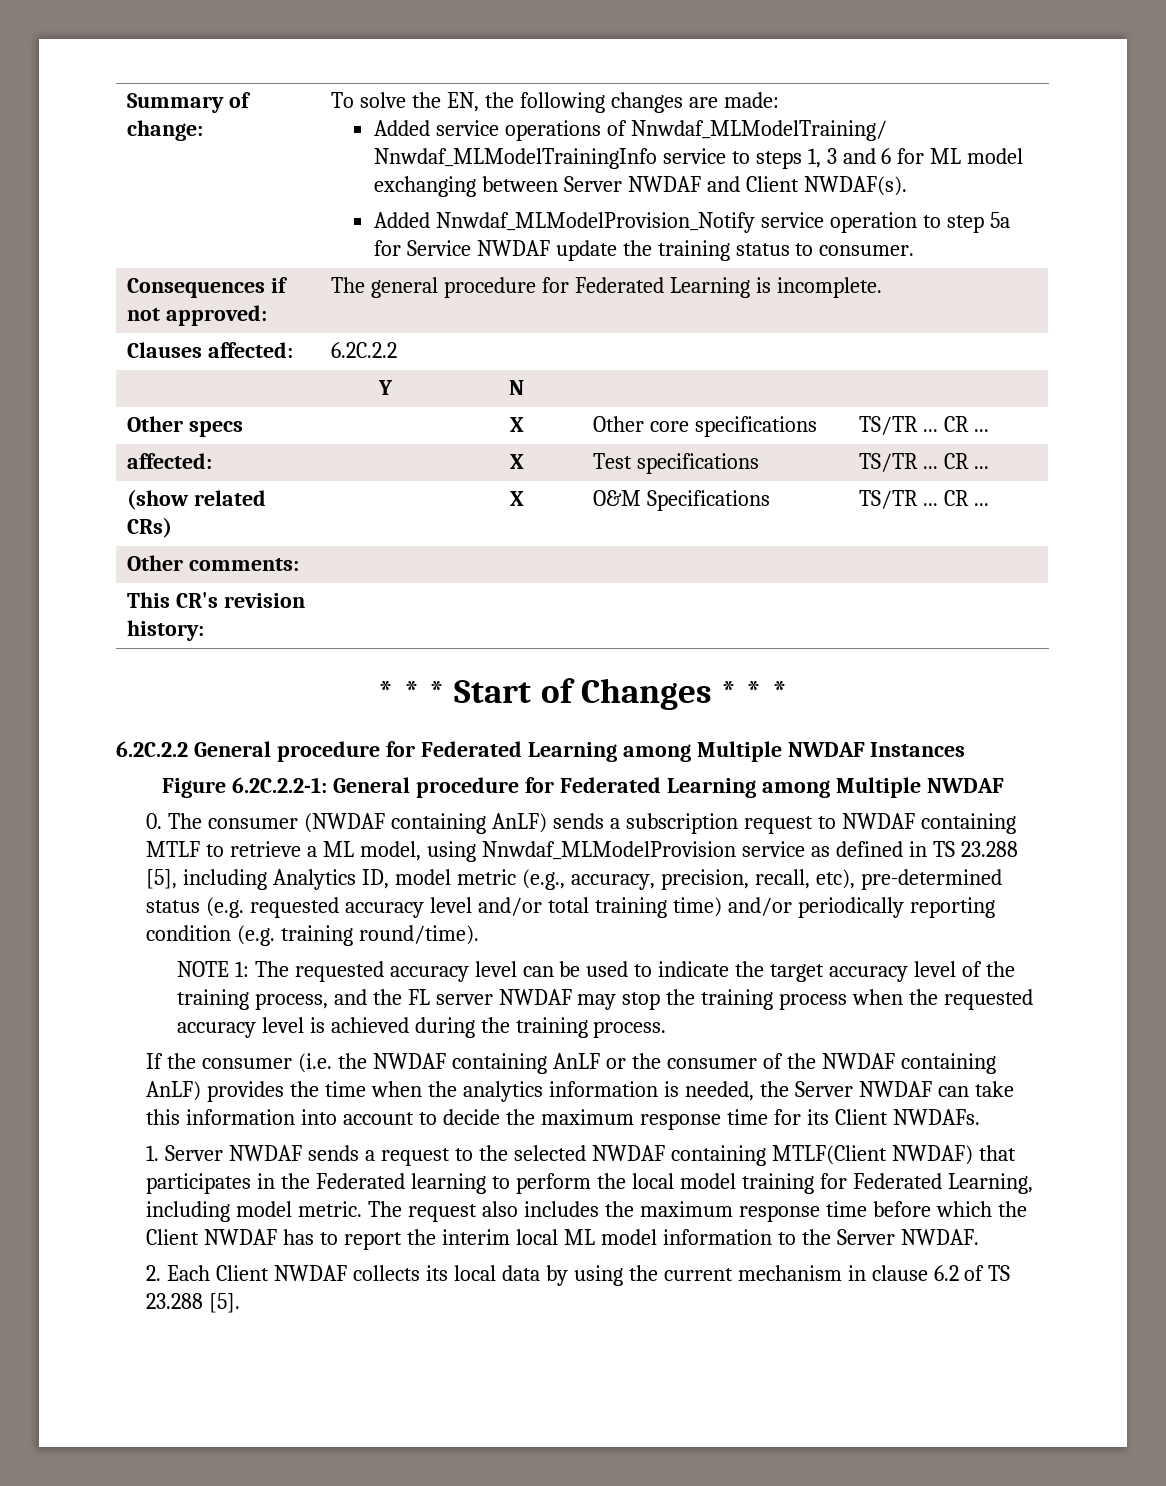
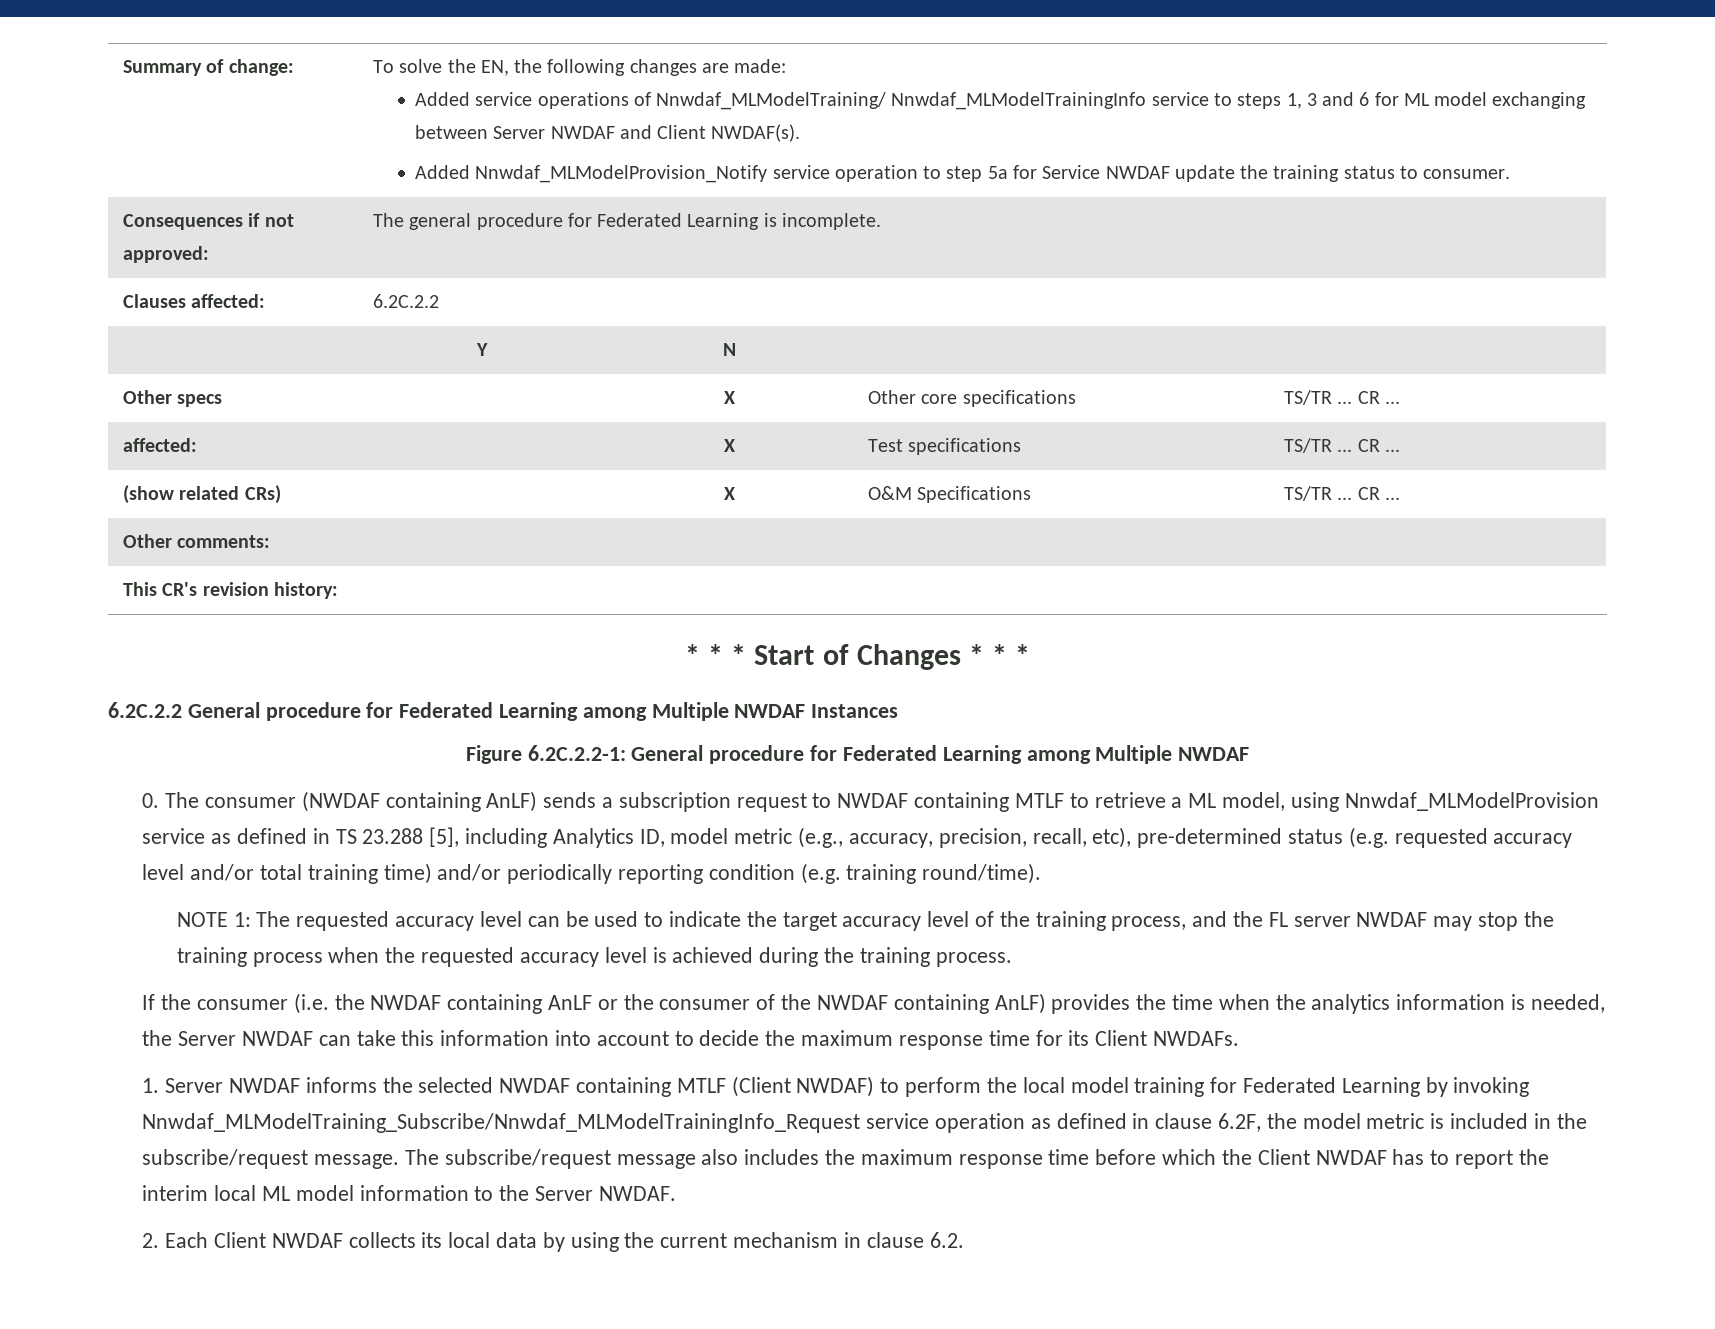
- 1. Server NWDAF sends a request to the selected NWDAF containing MTLF(Client NWDAF) that participates in the Federated learning to perform the local model training for Federated Learning, including model metric. The request also includes the maximum response time before which the Client NWDAF has to report the interim local ML model information to the Server NWDAF.
+ 1. Server NWDAF informs the selected NWDAF containing MTLF (Client NWDAF) to perform the local model training for Federated Learning by invoking Nnwdaf_MLModelTraining_Subscribe/Nnwdaf_MLModelTrainingInfo_Request service operation as defined in clause 6.2F, the model metric is included in the subscribe/request message. The subscribe/request message also includes the maximum response time before which the Client NWDAF has to report the interim local ML model information to the Server NWDAF.
- 2. Each Client NWDAF collects its local data by using the current mechanism in clause 6.2 of TS 23.288 [5].
+ 2. Each Client NWDAF collects its local data by using the current mechanism in clause 6.2.

